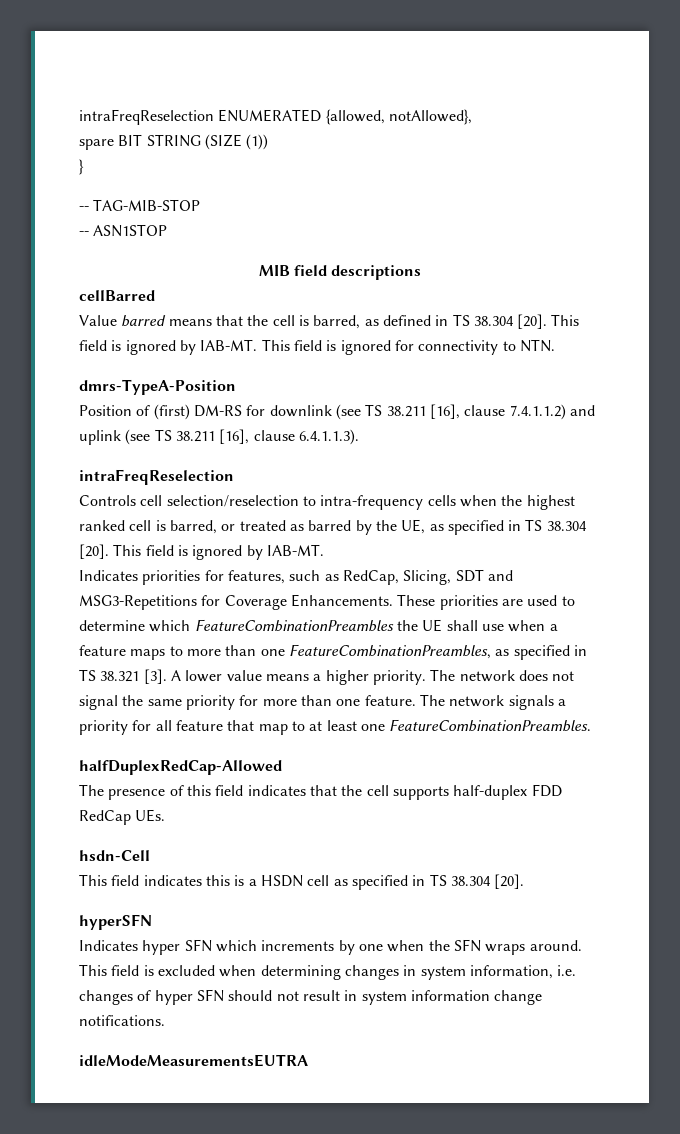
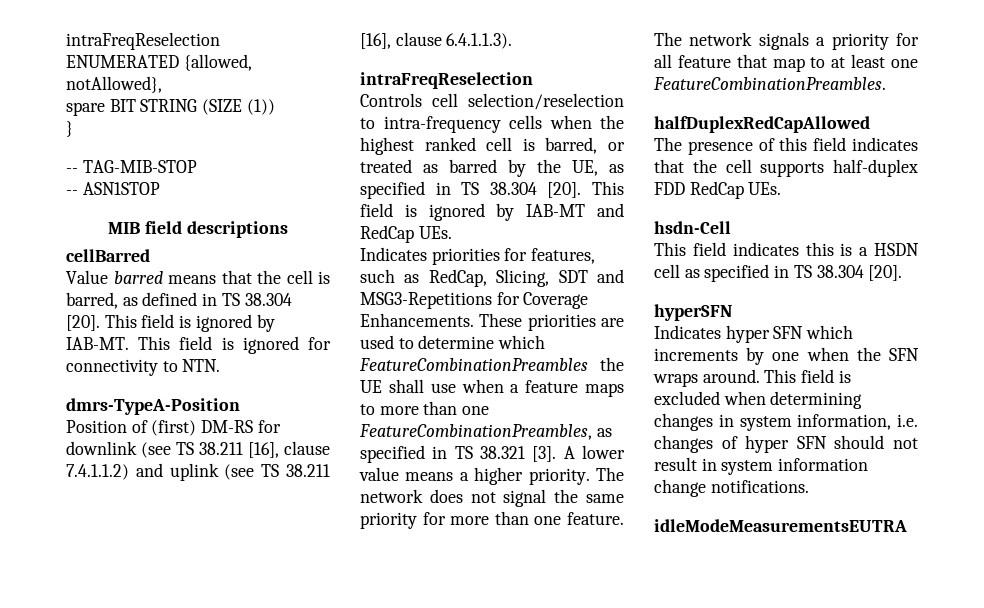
- Controls cell selection/reselection to intra-frequency cells when the highest ranked cell is barred, or treated as barred by the UE, as specified in TS 38.304 [20]. This field is ignored by IAB-MT.
+ Controls cell selection/reselection to intra-frequency cells when the highest ranked cell is barred, or treated as barred by the UE, as specified in TS 38.304 [20]. This field is ignored by IAB-MT and RedCap UEs.
- halfDuplexRedCap-Allowed
+ halfDuplexRedCapAllowed

